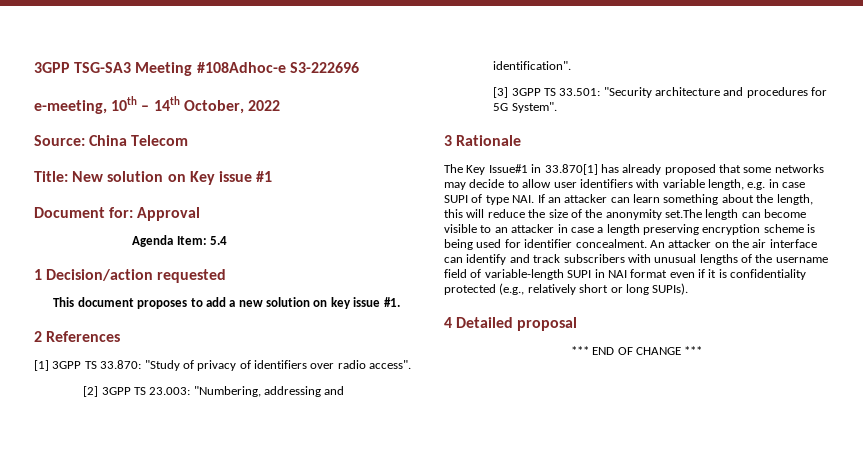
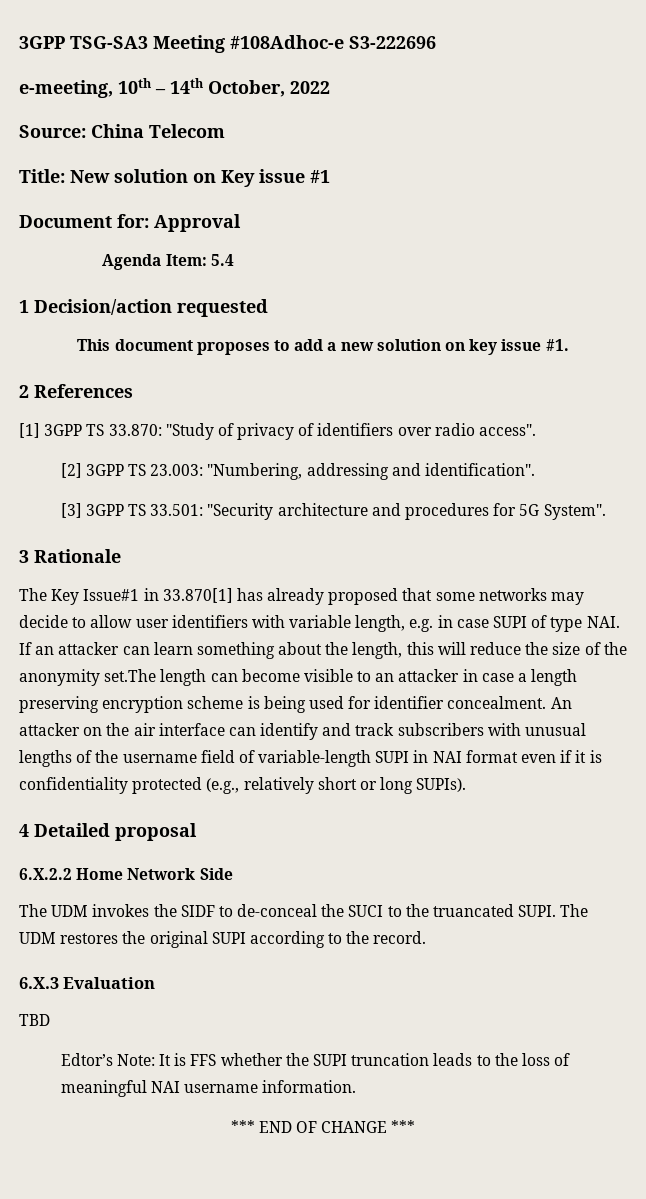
+ 6.X.2.2 Home Network Side
+ The UDM invokes the SIDF to de-conceal the SUCI to the truancated SUPI. The UDM restores the original SUPI according to the record.
+ 6.X.3 Evaluation
+ TBD
+ Edtor’s Note: It is FFS whether the SUPI truncation leads to the loss of meaningful NAI username information.

